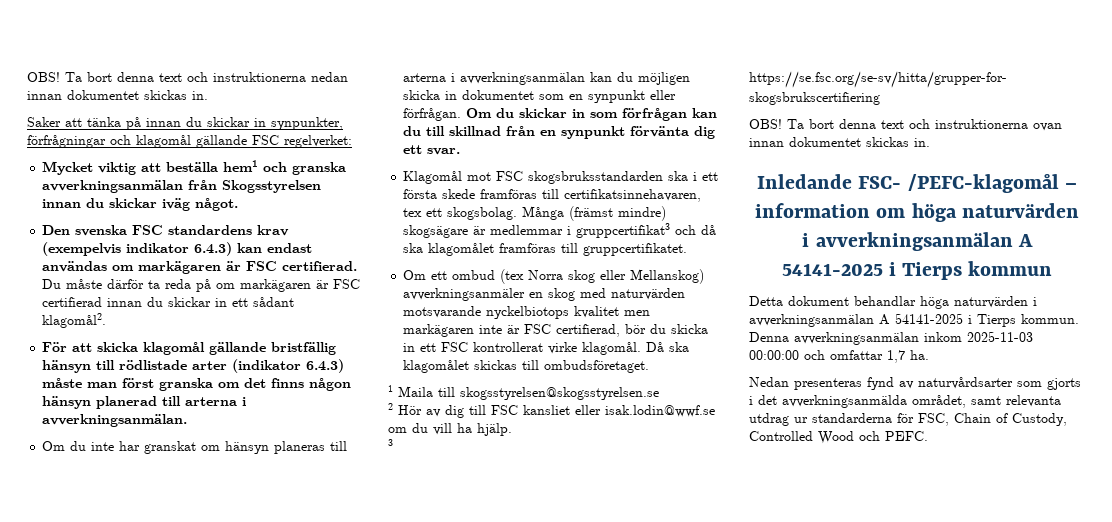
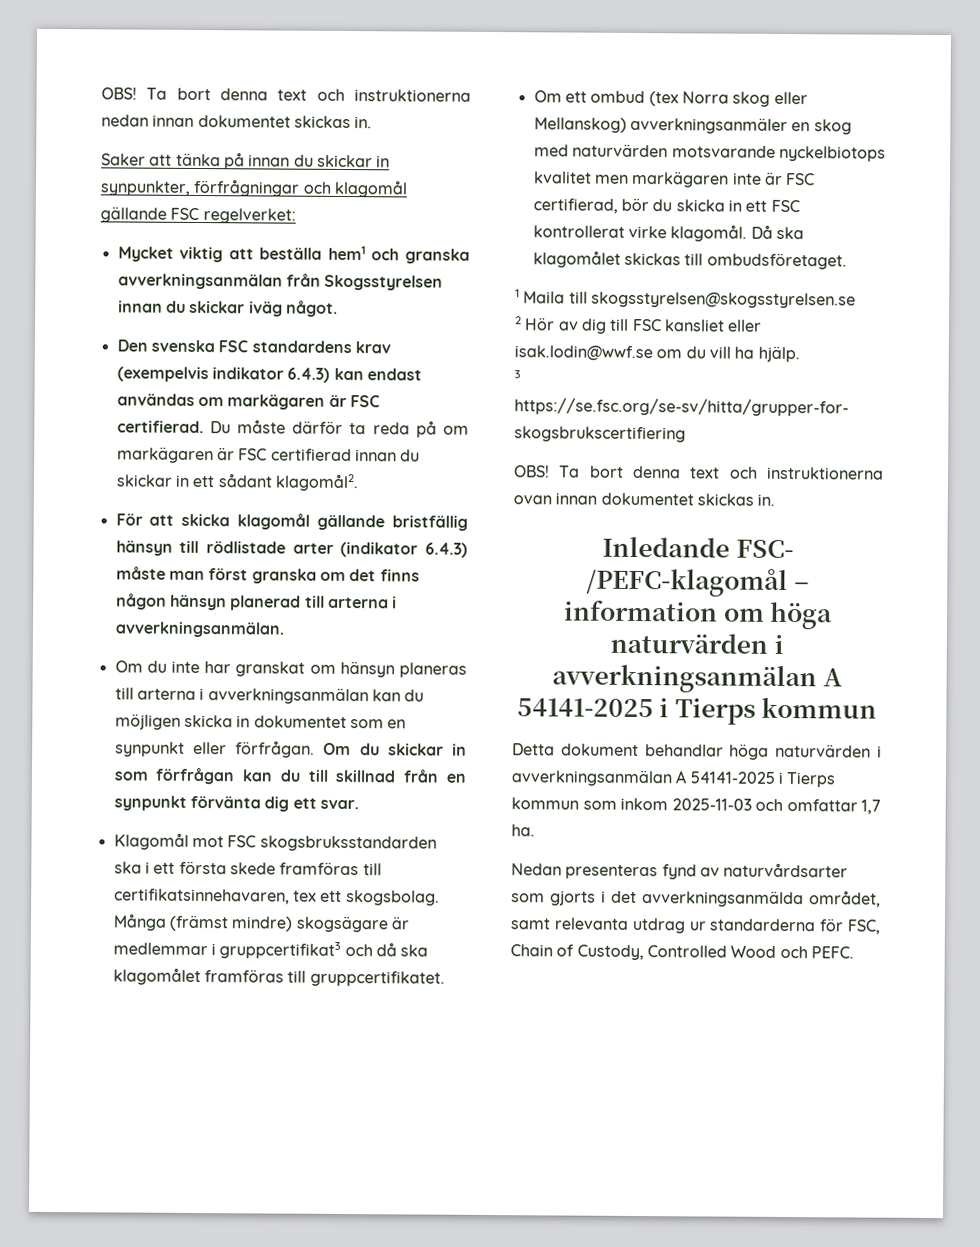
- Detta dokument behandlar höga naturvärden i avverkningsanmälan A 54141-2025 i Tierps kommun. Denna avverkningsanmälan inkom 2025-11-03 00:00:00 och omfattar 1,7 ha.
+ Detta dokument behandlar höga naturvärden i avverkningsanmälan A 54141-2025 i Tierps kommun som inkom 2025-11-03 och omfattar 1,7 ha.

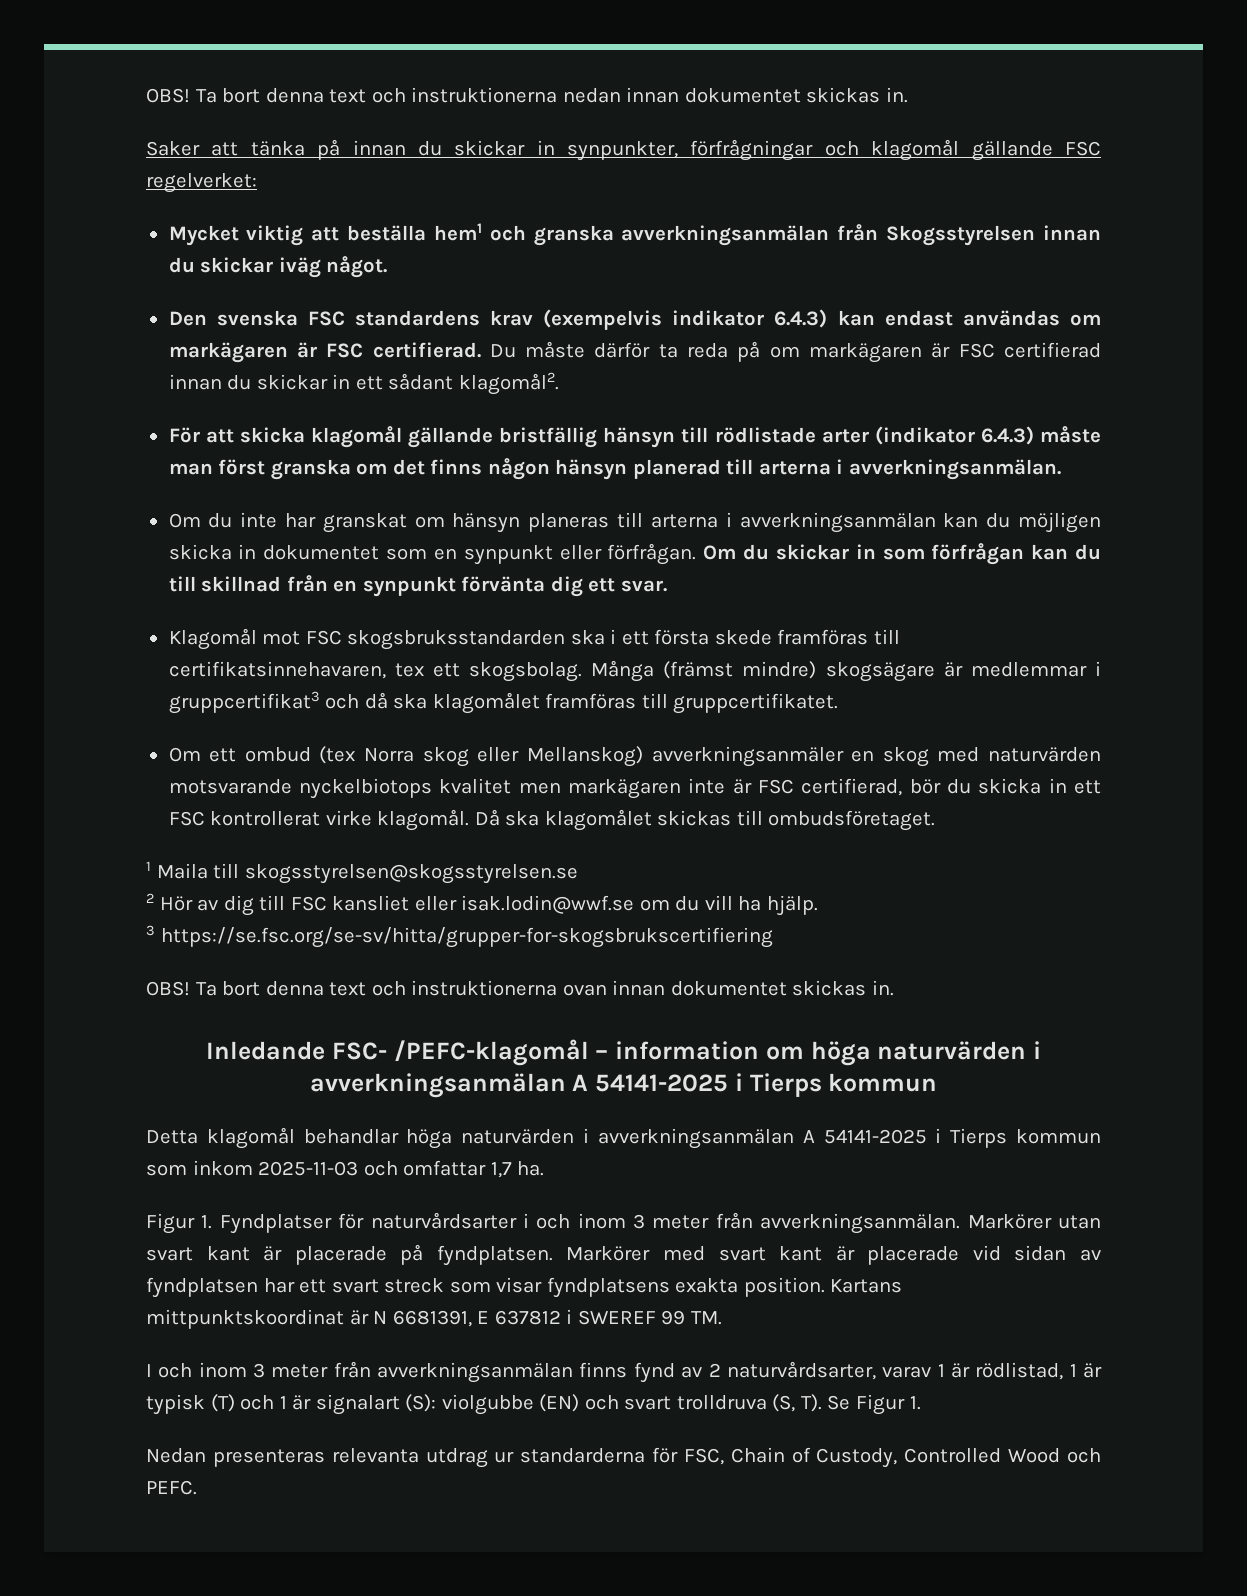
- Detta dokument behandlar höga naturvärden i avverkningsanmälan A 54141-2025 i Tierps kommun som inkom 2025-11-03 och omfattar 1,7 ha.
+ Detta klagomål behandlar höga naturvärden i avverkningsanmälan A 54141-2025 i Tierps kommun som inkom 2025-11-03 och omfattar 1,7 ha.
- Nedan presenteras fynd av naturvårdsarter som gjorts i det avverkningsanmälda området, samt relevanta utdrag ur standarderna för FSC, Chain of Custody, Controlled Wood och PEFC.
+ Figur 1. Fyndplatser för naturvårdsarter i och inom 3 meter från avverkningsanmälan. Markörer utan svart kant är placerade på fyndplatsen. Markörer med svart kant är placerade vid sidan av fyndplatsen har ett svart streck som visar fyndplatsens exakta position. Kartans mittpunktskoordinat är N 6681391, E 637812 i SWEREF 99 TM.
+ I och inom 3 meter från avverkningsanmälan finns fynd av 2 naturvårdsarter, varav 1 är rödlistad, 1 är typisk (T) och 1 är signalart (S): violgubbe (EN) och svart trolldruva (S, T). Se Figur 1.
+ Nedan presenteras relevanta utdrag ur standarderna för FSC, Chain of Custody, Controlled Wood och PEFC.

